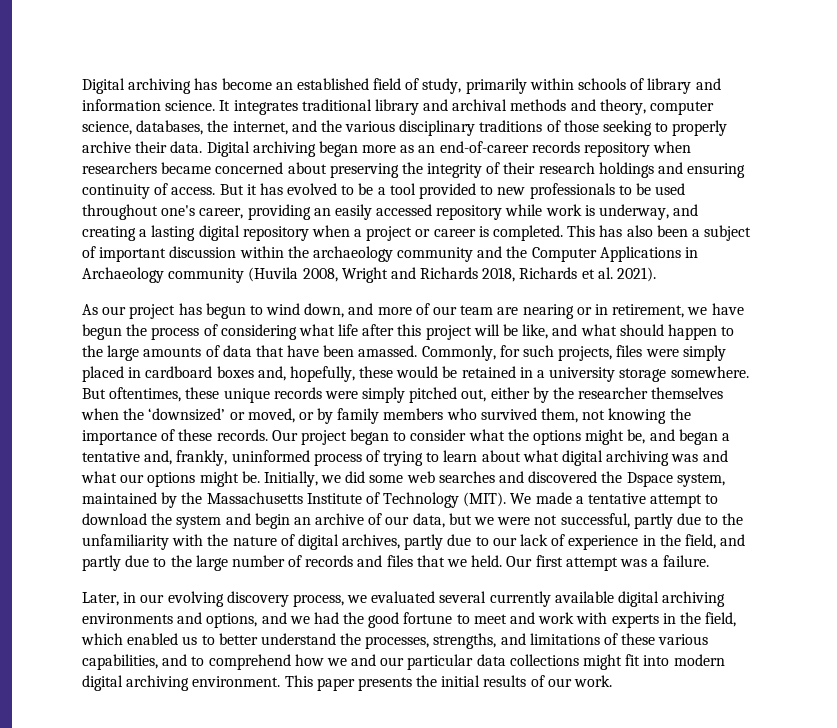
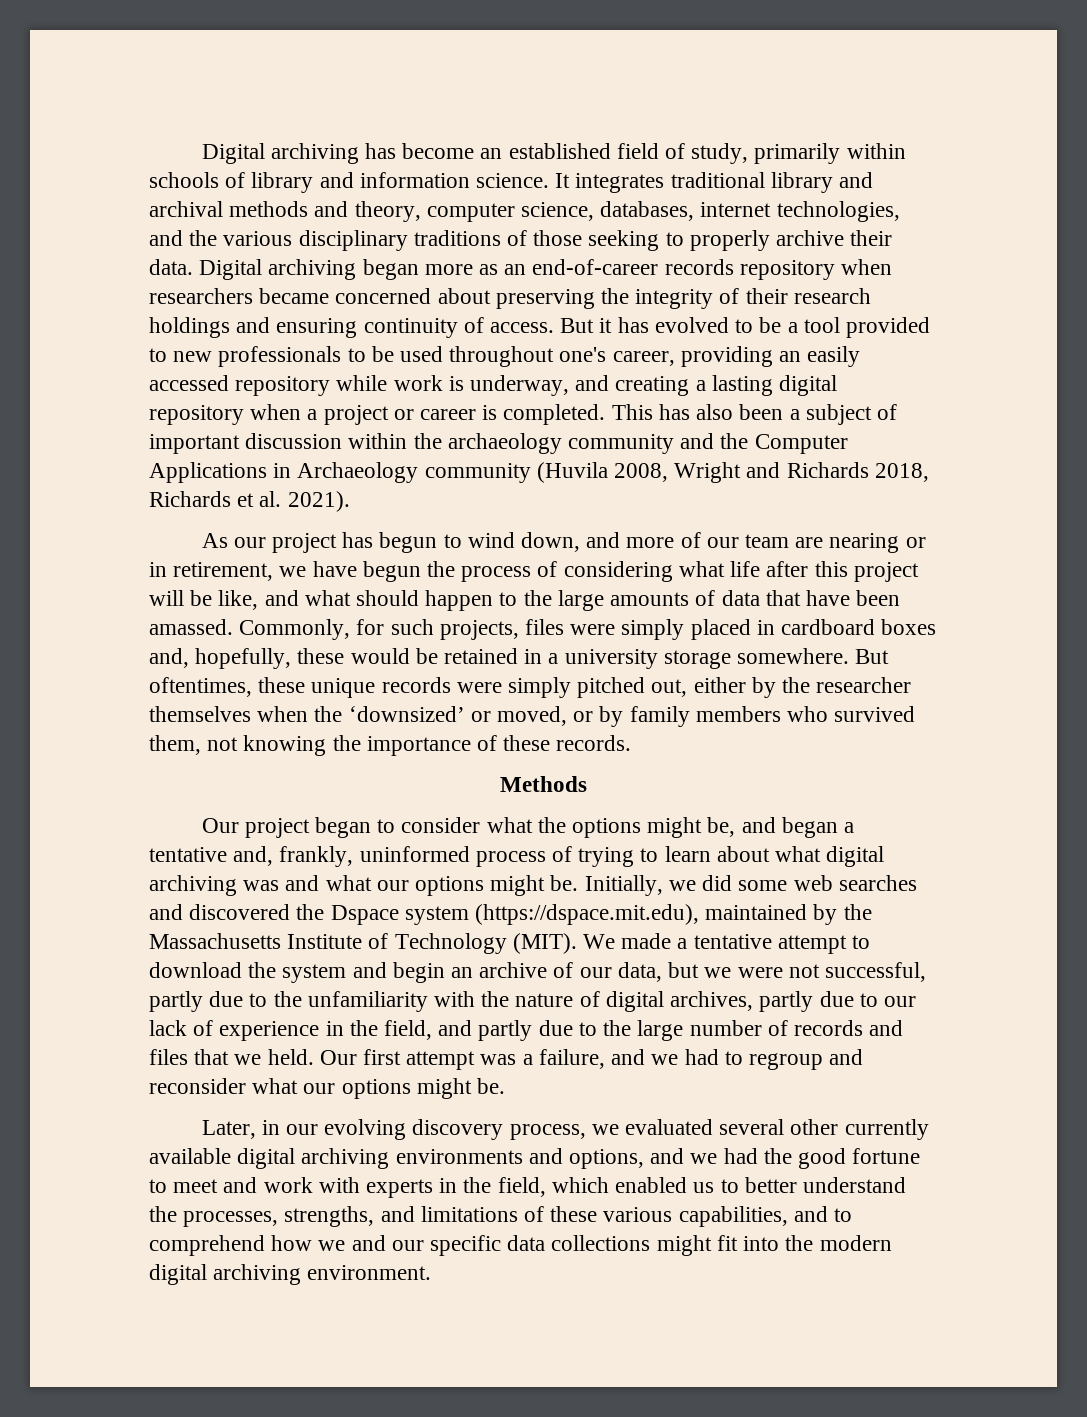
- It integrates traditional library and archival methods and theory, computer science, databases, the internet, and the various disciplinary traditions of those seeking to properly archive their data.
+ It integrates traditional library and archival methods and theory, computer science, databases, internet technologies, and the various disciplinary traditions of those seeking to properly archive their data.
- But oftentimes, these unique records were simply pitched out, either by the researcher themselves when the ‘downsized’ or moved, or by family members who survived them, not knowing the importance of these records. Our project began to consider what the options might be, and began a tentative and, frankly, uninformed process of trying to learn about what digital archiving was and what our options might be.
+ But oftentimes, these unique records were simply pitched out, either by the researcher themselves when the ‘downsized’ or moved, or by family members who survived them, not knowing the importance of these records.
+ Methods
+ Our project began to consider what the options might be, and began a tentative and, frankly, uninformed process of trying to learn about what digital archiving was and what our options might be.
- Initially, we did some web searches and discovered the Dspace system, maintained by the Massachusetts Institute of Technology (MIT).
+ Initially, we did some web searches and discovered the Dspace system (https://dspace.mit.edu), maintained by the Massachusetts Institute of Technology (MIT).
- Our first attempt was a failure.
+ Our first attempt was a failure, and we had to regroup and reconsider what our options might be.
- Later, in our evolving discovery process, we evaluated several currently available digital archiving environments and options, and we had the good fortune to meet and work with experts in the field, which enabled us to better understand the processes, strengths, and limitations of these various capabilities, and to comprehend how we and our particular data collections might fit into modern digital archiving environment. This paper presents the initial results of our work.
+ Later, in our evolving discovery process, we evaluated several other currently available digital archiving environments and options, and we had the good fortune to meet and work with experts in the field, which enabled us to better understand the processes, strengths, and limitations of these various capabilities, and to comprehend how we and our specific data collections might fit into the modern digital archiving environment.

